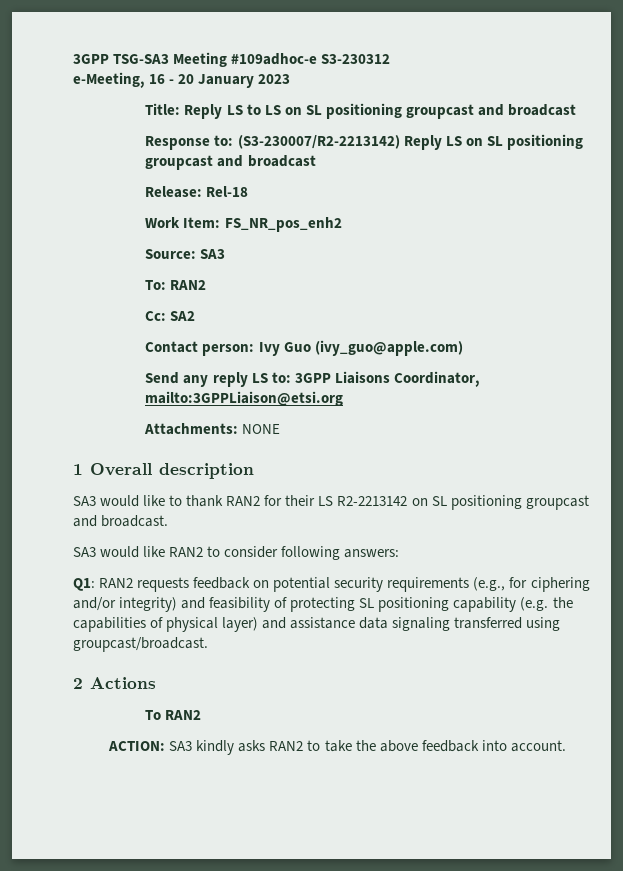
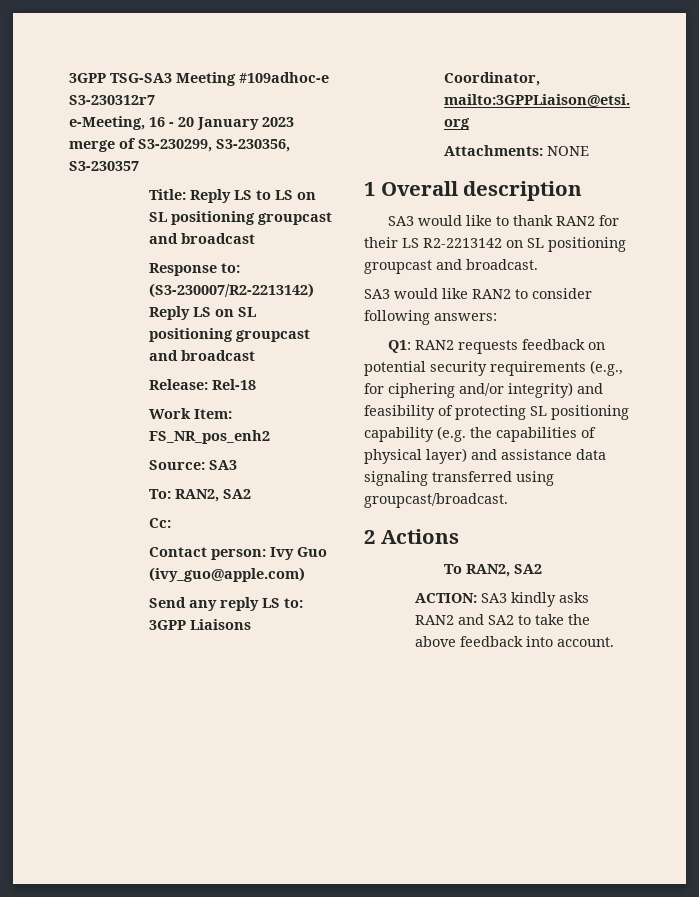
- 3GPP TSG-SA3 Meeting #109adhoc-e S3‑230312
+ 3GPP TSG-SA3 Meeting #109adhoc-e S3‑230312r7
- e-Meeting, 16 - 20 January 2023
+ e-Meeting, 16 - 20 January 2023 merge of S3-230299, S3-230356, S3-230357
- To: RAN2
+ To: RAN2, SA2
- Cc: SA2
+ Cc:
- To RAN2
+ To RAN2, SA2
- ACTION: SA3 kindly asks RAN2 to take the above feedback into account.
+ ACTION: SA3 kindly asks RAN2 and SA2 to take the above feedback into account.

